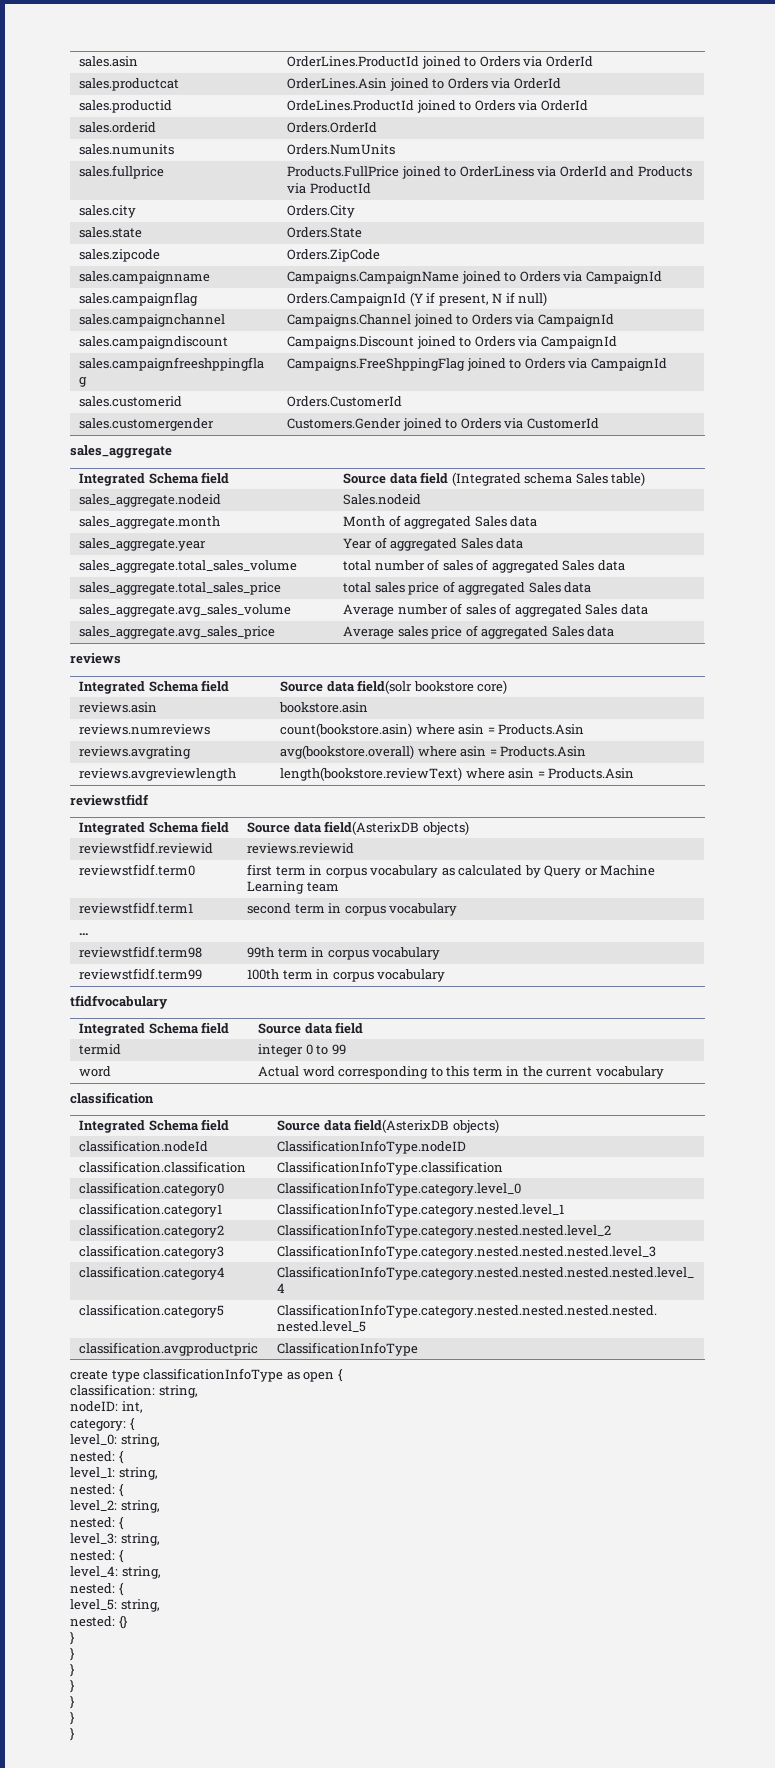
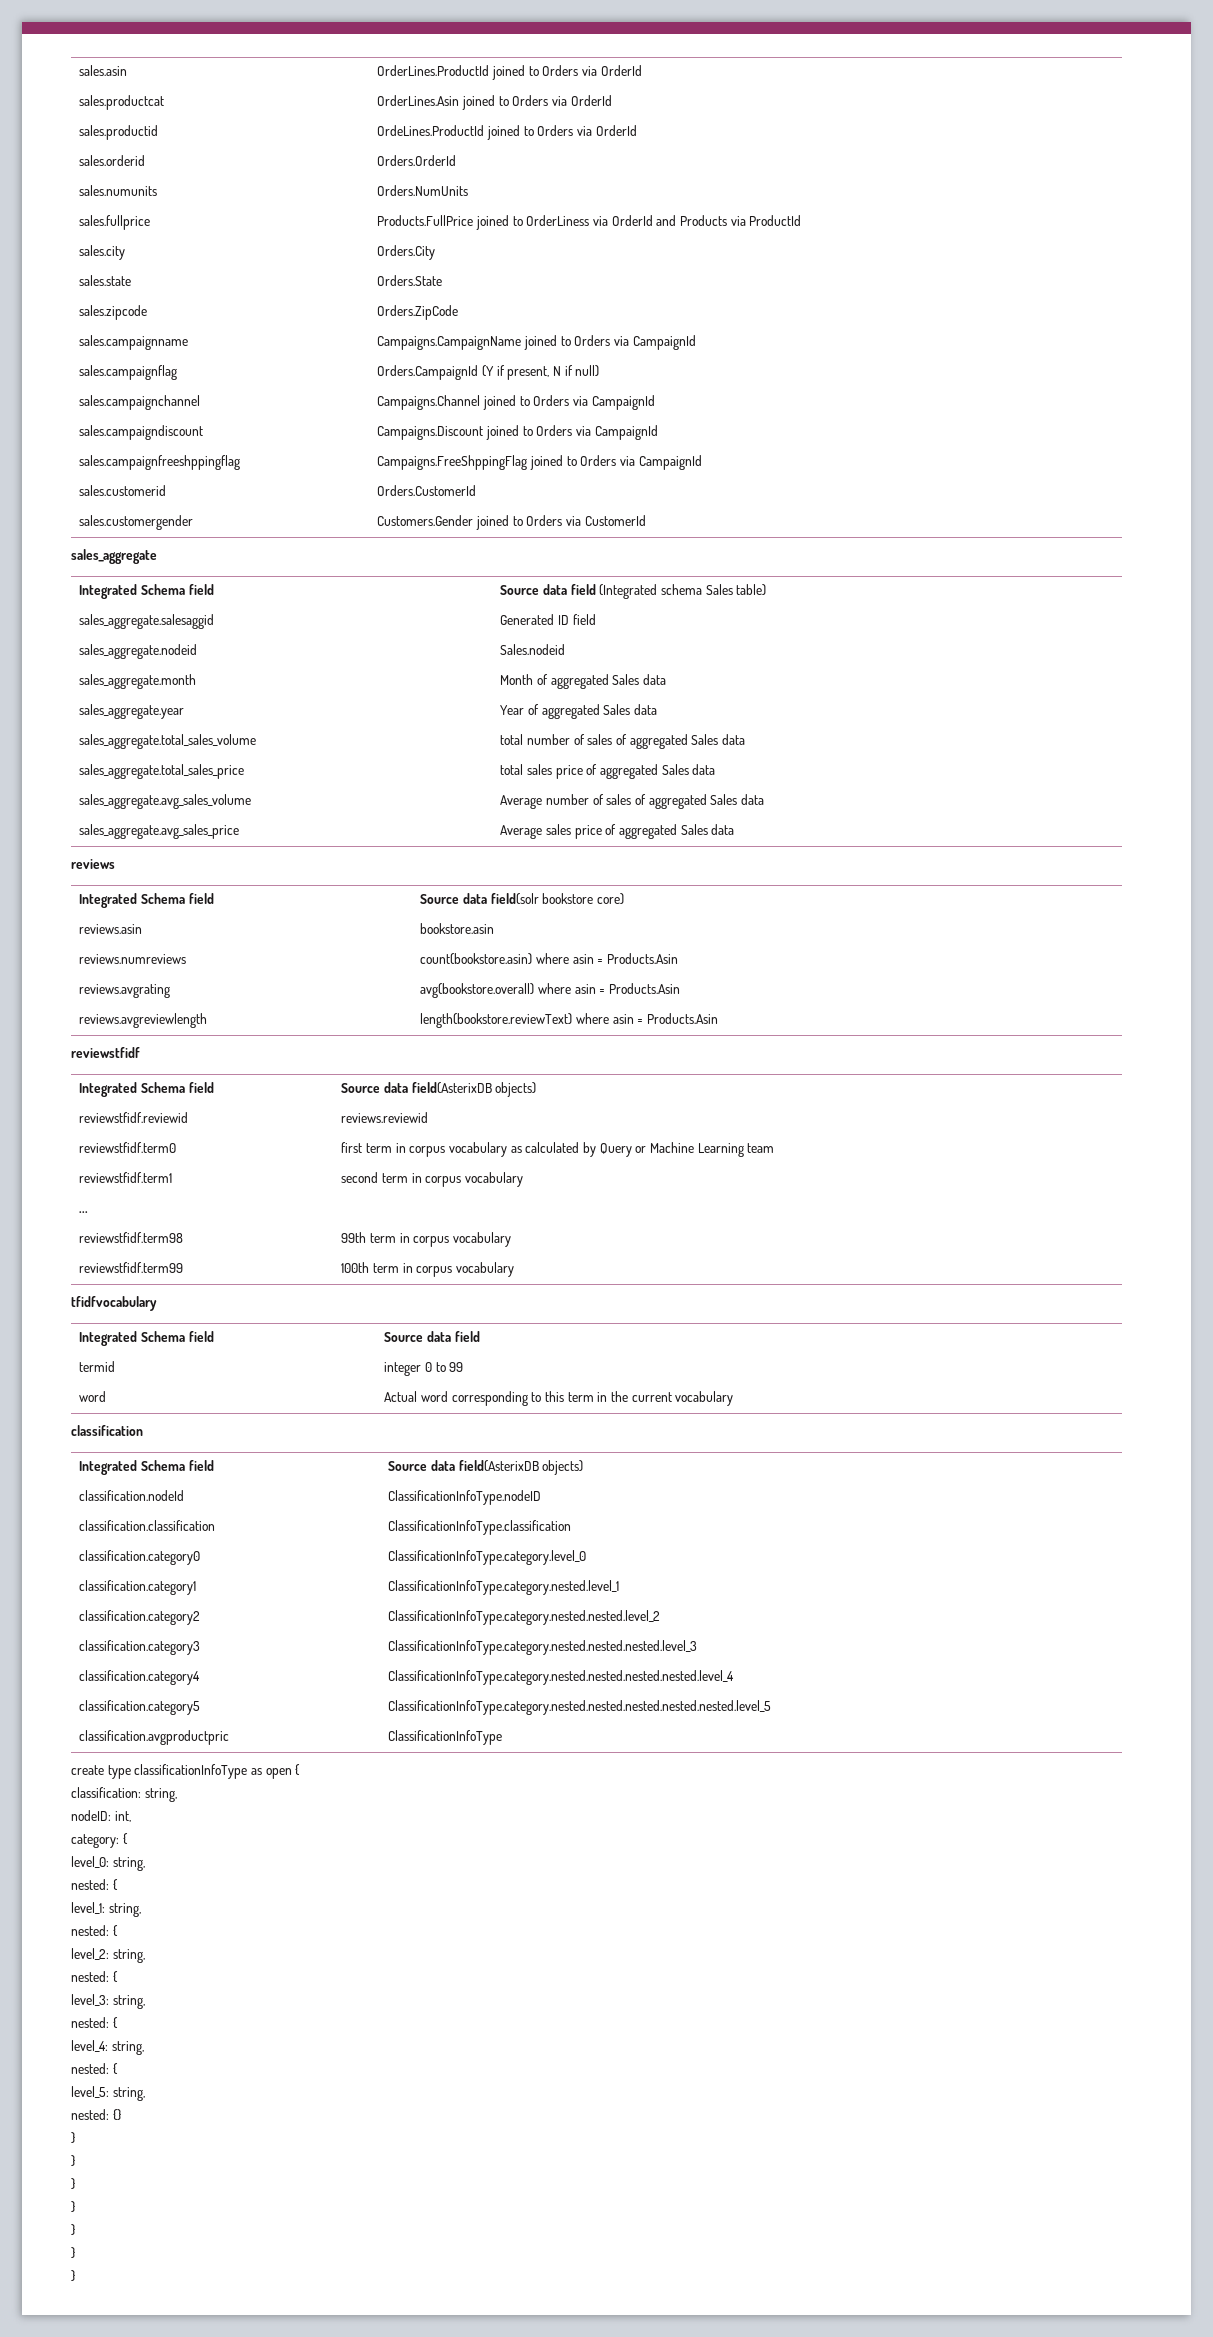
+ sales_aggregate.salesaggid | Generated ID field

